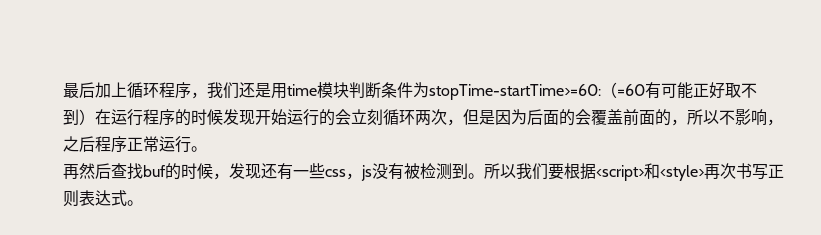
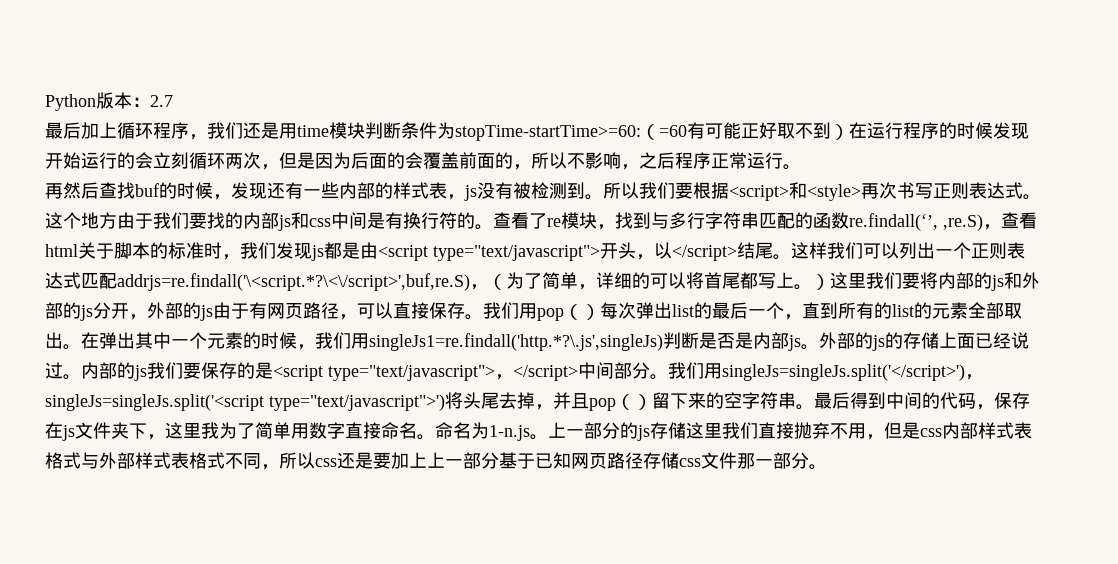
+ Python版本：2.7
- 再然后查找buf的时候，发现还有一些css，js没有被检测到。
+ 再然后查找buf的时候，发现还有一些内部的样式表，js没有被检测到。
+ 这个地方由于我们要找的内部js和css中间是有换行符的。查看了re模块，找到与多行字符串匹配的函数re.findall(‘’, ,re.S)，查看html关于脚本的标准时，我们发现js都是由<script type="text/javascript">开头，以</script>结尾。这样我们可以列出一个正则表达式匹配addrjs=re.findall('\<script.*?\<\/script>',buf,re.S)，（为了简单，详细的可以将首尾都写上。）这里我们要将内部的js和外部的js分开，外部的js由于有网页路径，可以直接保存。我们用pop（）每次弹出list的最后一个，直到所有的list的元素全部取出。在弹出其中一个元素的时候，我们用singleJs1=re.findall('http.*?\.js',singleJs)判断是否是内部js。外部的js的存储上面已经说过。内部的js我们要保存的是<script type="text/javascript">，</script>中间部分。我们用singleJs=singleJs.split('</script>')，singleJs=singleJs.split('<script type="text/javascript">')将头尾去掉，并且pop（）留下来的空字符串。最后得到中间的代码，保存在js文件夹下，这里我为了简单用数字直接命名。命名为1-n.js。上一部分的js存储这里我们直接抛弃不用，但是css内部样式表格式与外部样式表格式不同，所以css还是要加上上一部分基于已知网页路径存储css文件那一部分。

